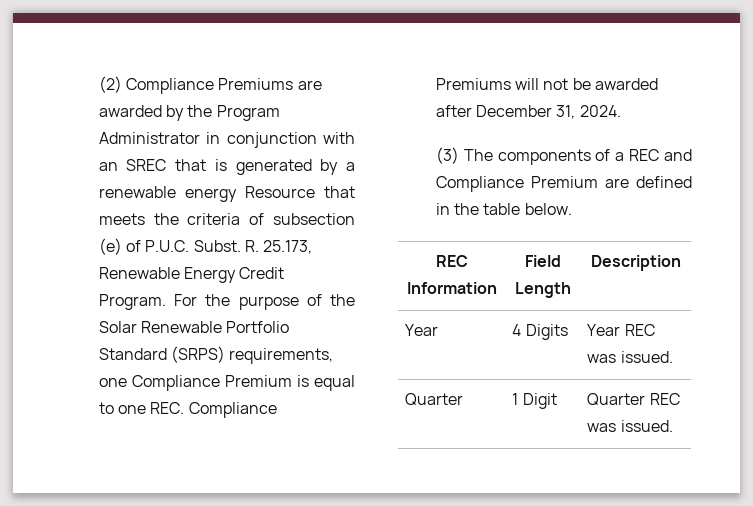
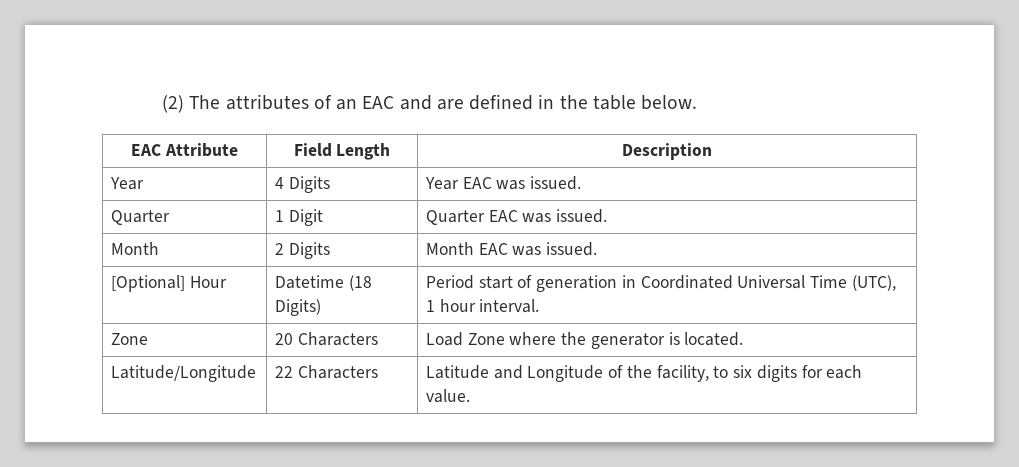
- (2) Compliance Premiums are awarded by the Program Administrator in conjunction with an SREC that is generated by a renewable energy Resource that meets the criteria of subsection (e) of P.U.C. Subst. R. 25.173, Renewable Energy Credit Program. For the purpose of the Solar Renewable Portfolio Standard (SRPS) requirements, one Compliance Premium is equal to one REC. Compliance Premiums will not be awarded after December 31, 2024.
- (3) The components of a REC and Compliance Premium are defined in the table below.
+ (2) The attributes of an EAC and are defined in the table below.
- REC Information | Field Length | Description
+ EAC Attribute | Field Length | Description
- Year | 4 Digits | Year REC was issued.
+ Year | 4 Digits | Year EAC was issued.
- Quarter | 1 Digit | Quarter REC was issued.
+ Quarter | 1 Digit | Quarter EAC was issued.
+ Month | 2 Digits | Month EAC was issued.
+ [Optional] Hour | Datetime (18 Digits) | Period start of generation in Coordinated Universal Time (UTC), 1 hour interval.
+ Zone | 20 Characters | Load Zone where the generator is located.
+ Latitude/Longitude | 22 Characters | Latitude and Longitude of the facility, to six digits for each value.

